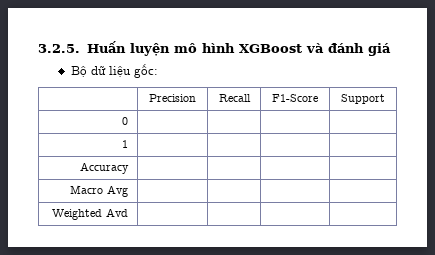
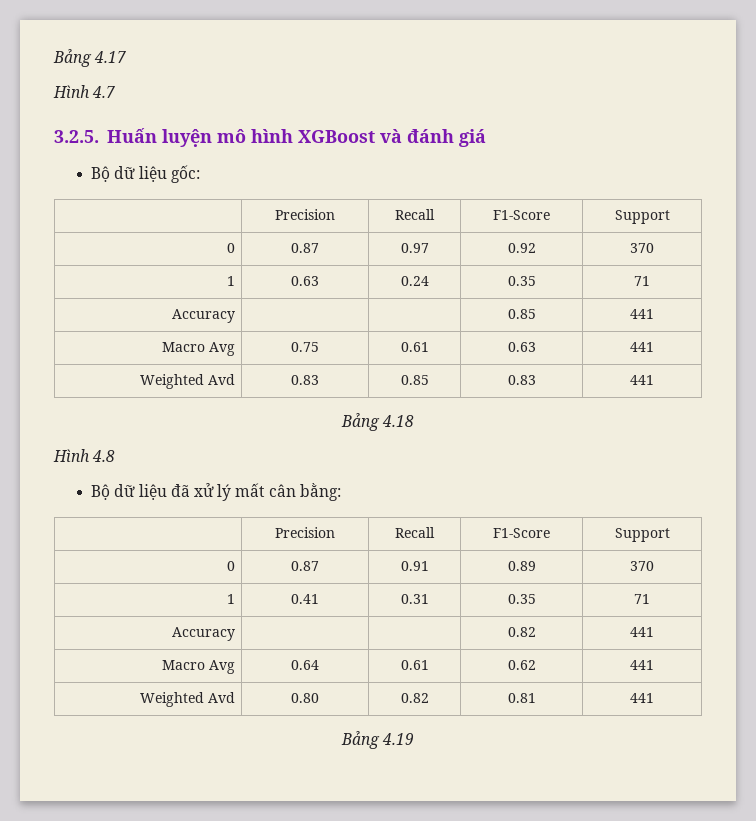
+ Bảng 4.17
+ Hình 4.7
- 0 | | | |
- 1 | | | |
- Accuracy | | | |
- Macro Avg | | | |
- Weighted Avd | | | |
+ 0 | 0.87 | 0.97 | 0.92 | 370
+ 1 | 0.63 | 0.24 | 0.35 | 71
+ Accuracy | | | 0.85 | 441
+ Macro Avg | 0.75 | 0.61 | 0.63 | 441
+ Weighted Avd | 0.83 | 0.85 | 0.83 | 441
+ Bảng 4.18
+ Hình 4.8
+ Bộ dữ liệu đã xử lý mất cân bằng:
+ | Precision | Recall | F1-Score | Support
+ 0 | 0.87 | 0.91 | 0.89 | 370
+ 1 | 0.41 | 0.31 | 0.35 | 71
+ Accuracy | | | 0.82 | 441
+ Macro Avg | 0.64 | 0.61 | 0.62 | 441
+ Weighted Avd | 0.80 | 0.82 | 0.81 | 441
+ Bảng 4.19

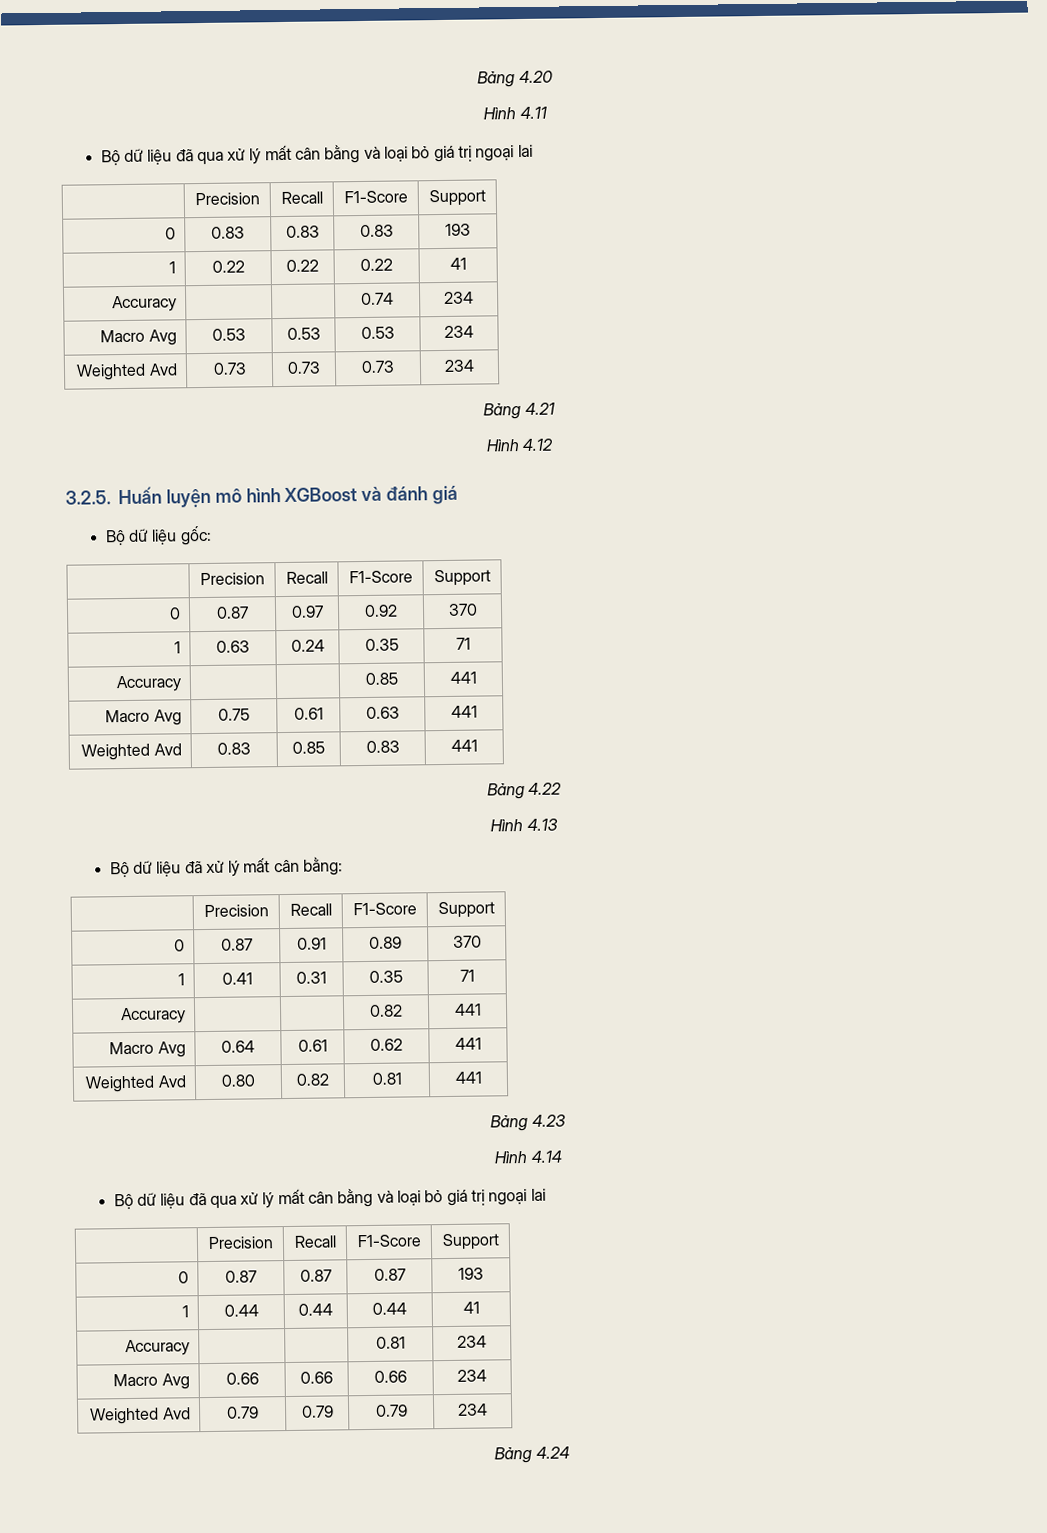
- Bảng 4.17
- Hình 4.7
+ Bảng 4.20
+ Hình 4.11
+ Bộ dữ liệu đã qua xử lý mất cân bằng và loại bỏ giá trị ngoại lai
+ | Precision | Recall | F1-Score | Support
+ 0 | 0.83 | 0.83 | 0.83 | 193
+ 1 | 0.22 | 0.22 | 0.22 | 41
+ Accuracy | | | 0.74 | 234
+ Macro Avg | 0.53 | 0.53 | 0.53 | 234
+ Weighted Avd | 0.73 | 0.73 | 0.73 | 234
+ Bảng 4.21
+ Hình 4.12
- Bảng 4.18
- Hình 4.8
+ Bảng 4.22
+ Hình 4.13
- Bảng 4.19
+ Bảng 4.23
+ Hình 4.14
+ Bộ dữ liệu đã qua xử lý mất cân bằng và loại bỏ giá trị ngoại lai
+ | Precision | Recall | F1-Score | Support
+ 0 | 0.87 | 0.87 | 0.87 | 193
+ 1 | 0.44 | 0.44 | 0.44 | 41
+ Accuracy | | | 0.81 | 234
+ Macro Avg | 0.66 | 0.66 | 0.66 | 234
+ Weighted Avd | 0.79 | 0.79 | 0.79 | 234
+ Bảng 4.24

